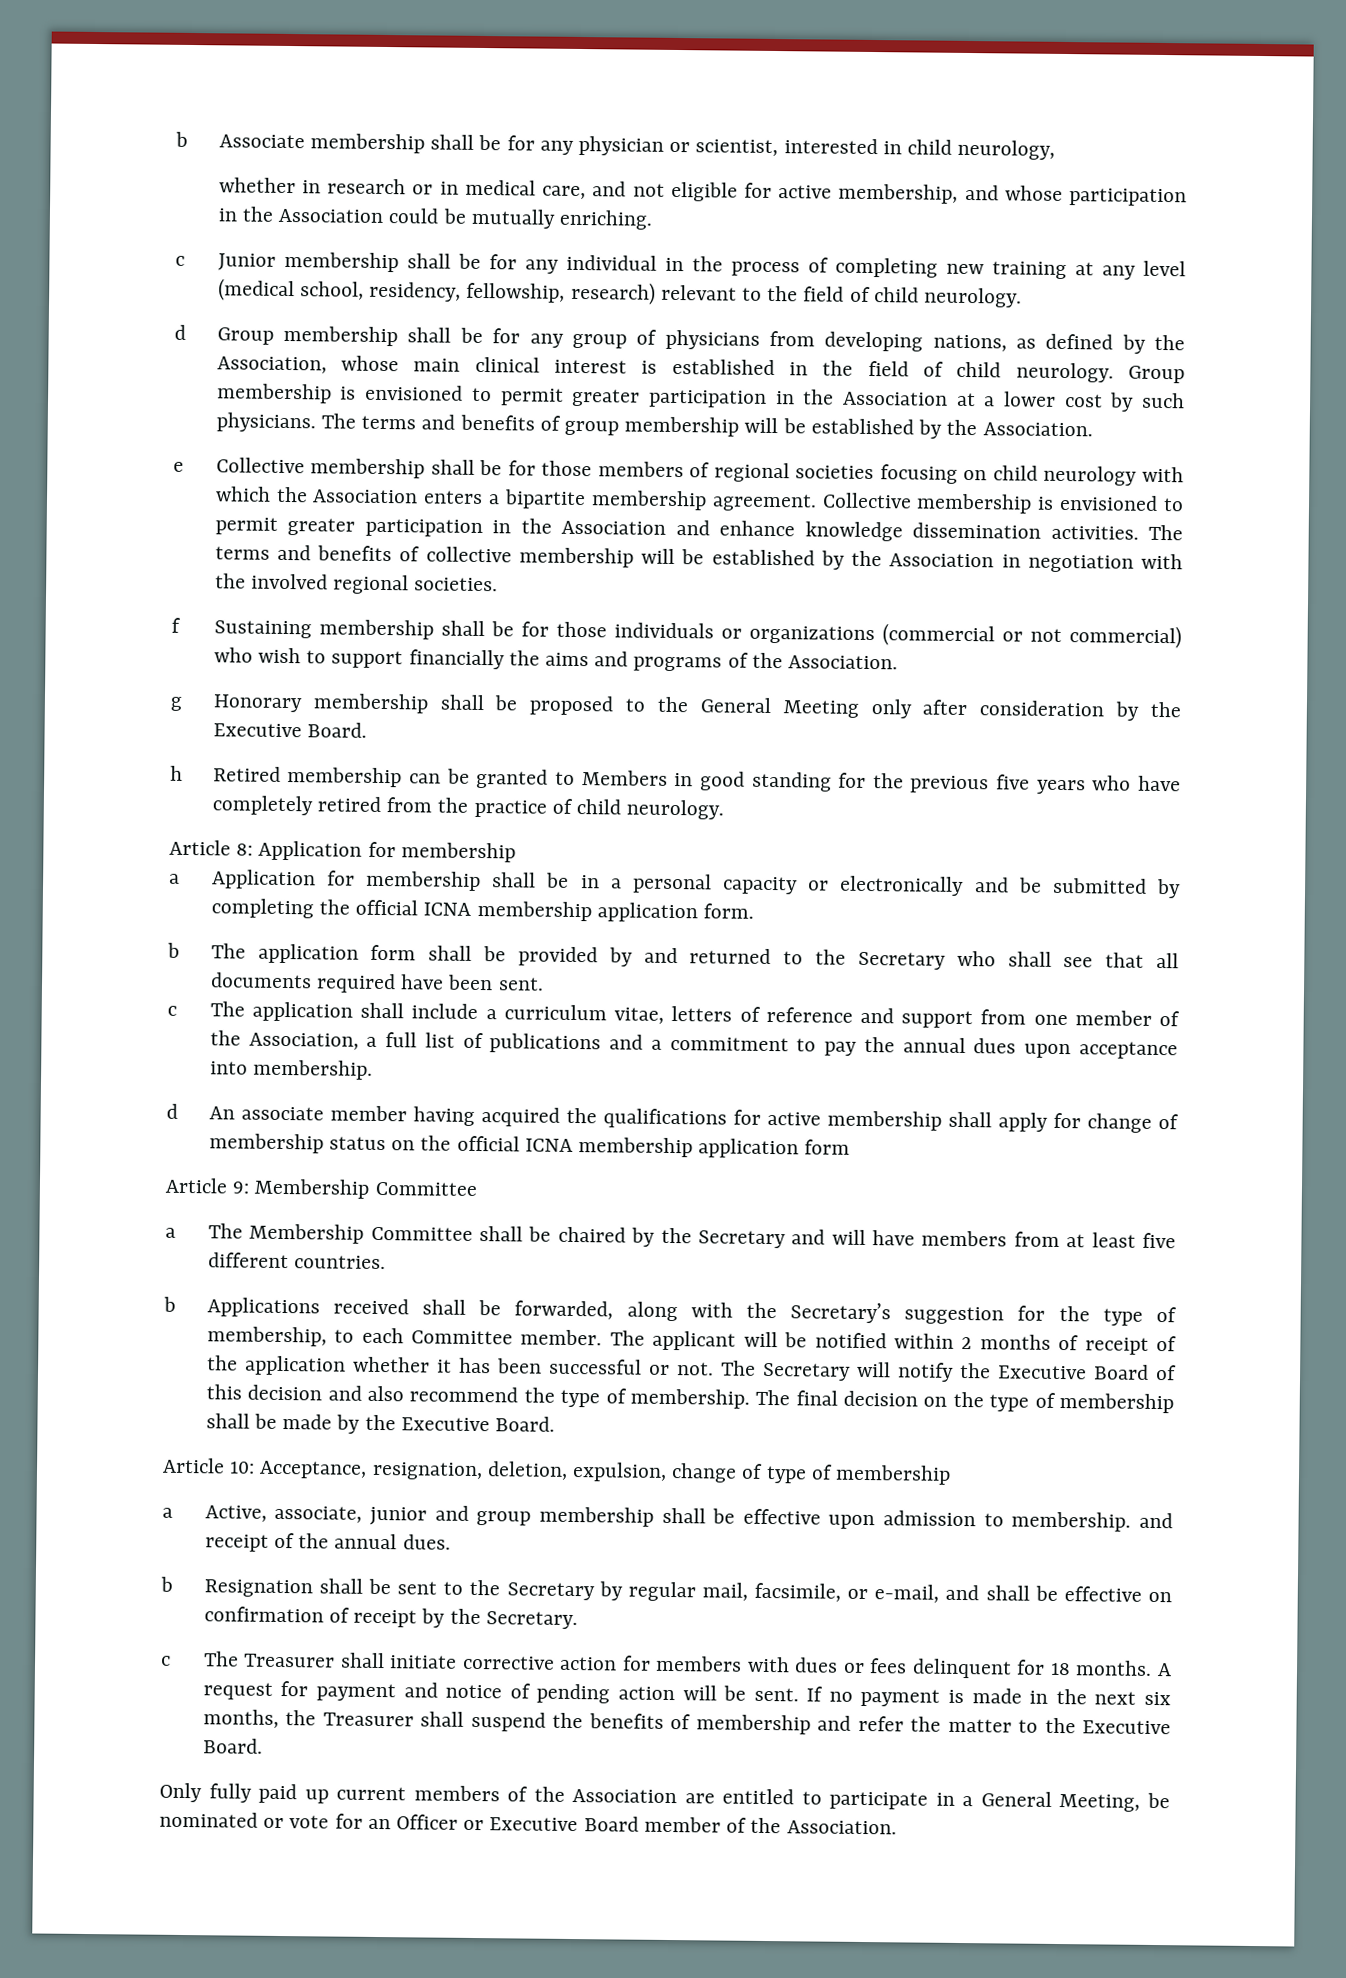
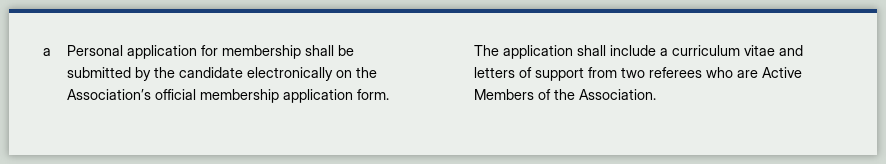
- b Associate membership shall be for any physician or scientist, interested in child neurology,
- whether in research or in medical care, and not eligible for active membership, and whose participation in the Association could be mutually enriching.
- c Junior membership shall be for any individual in the process of completing new training at any level (medical school, residency, fellowship, research) relevant to the field of child neurology.
- d Group membership shall be for any group of physicians from developing nations, as defined by the Association, whose main clinical interest is established in the field of child neurology. Group membership is envisioned to permit greater participation in the Association at a lower cost by such physicians. The terms and benefits of group membership will be established by the Association.
- e Collective membership shall be for those members of regional societies focusing on child neurology with which the Association enters a bipartite membership agreement. Collective membership is envisioned to permit greater participation in the Association and enhance knowledge dissemination activities. The terms and benefits of collective membership will be established by the Association in negotiation with the involved regional societies.
- f Sustaining membership shall be for those individuals or organizations (commercial or not commercial) who wish to support financially the aims and programs of the Association.
- g Honorary membership shall be proposed to the General Meeting only after consideration by the Executive Board.
- h Retired membership can be granted to Members in good standing for the previous five years who have completely retired from the practice of child neurology.
- Article 8: Application for membership
- a Application for membership shall be in a personal capacity or electronically and be submitted by completing the official ICNA membership application form.
- b The application form shall be provided by and returned to the Secretary who shall see that all documents required have been sent.
- c The application shall include a curriculum vitae, letters of reference and support from one member of the Association, a full list of publications and a commitment to pay the annual dues upon acceptance into membership.
- d An associate member having acquired the qualifications for active membership shall apply for change of membership status on the official ICNA membership application form
- Article 9: Membership Committee
- a The Membership Committee shall be chaired by the Secretary and will have members from at least five different countries.
- b Applications received shall be forwarded, along with the Secretary’s suggestion for the type of membership, to each Committee member. The applicant will be notified within 2 months of receipt of the application whether it has been successful or not. The Secretary will notify the Executive Board of this decision and also recommend the type of membership. The final decision on the type of membership shall be made by the Executive Board.
- Article 10: Acceptance, resignation, deletion, expulsion, change of type of membership
- a Active, associate, junior and group membership shall be effective upon admission to membership. and receipt of the annual dues.
- b Resignation shall be sent to the Secretary by regular mail, facsimile, or e-mail, and shall be effective on confirmation of receipt by the Secretary.
- c The Treasurer shall initiate corrective action for members with dues or fees delinquent for 18 months. A request for payment and notice of pending action will be sent. If no payment is made in the next six months, the Treasurer shall suspend the benefits of membership and refer the matter to the Executive Board.
- Only fully paid up current members of the Association are entitled to participate in a General Meeting, be nominated or vote for an Officer or Executive Board member of the Association.
+ a Personal application for membership shall be submitted by the candidate electronically on the Association’s official membership application form. The application shall include a curriculum vitae and letters of support from two referees who are Active Members of the Association.

